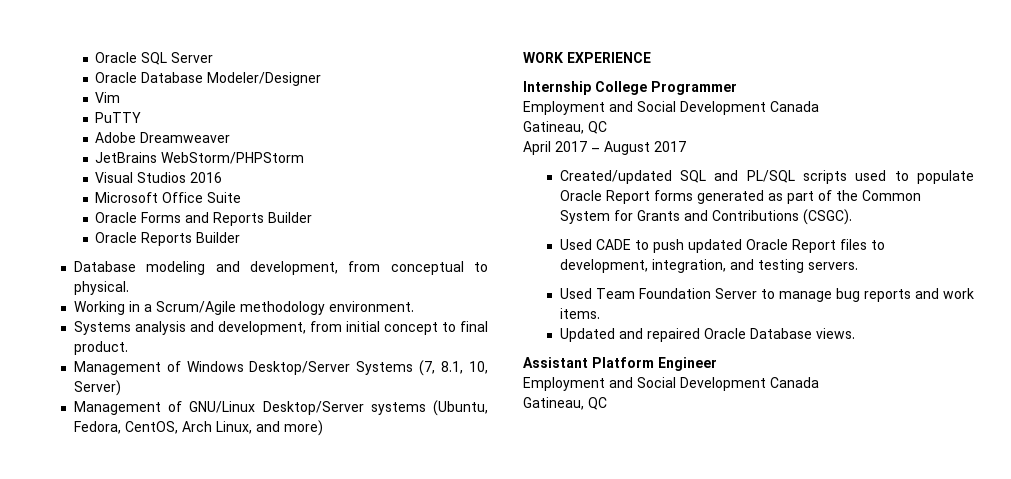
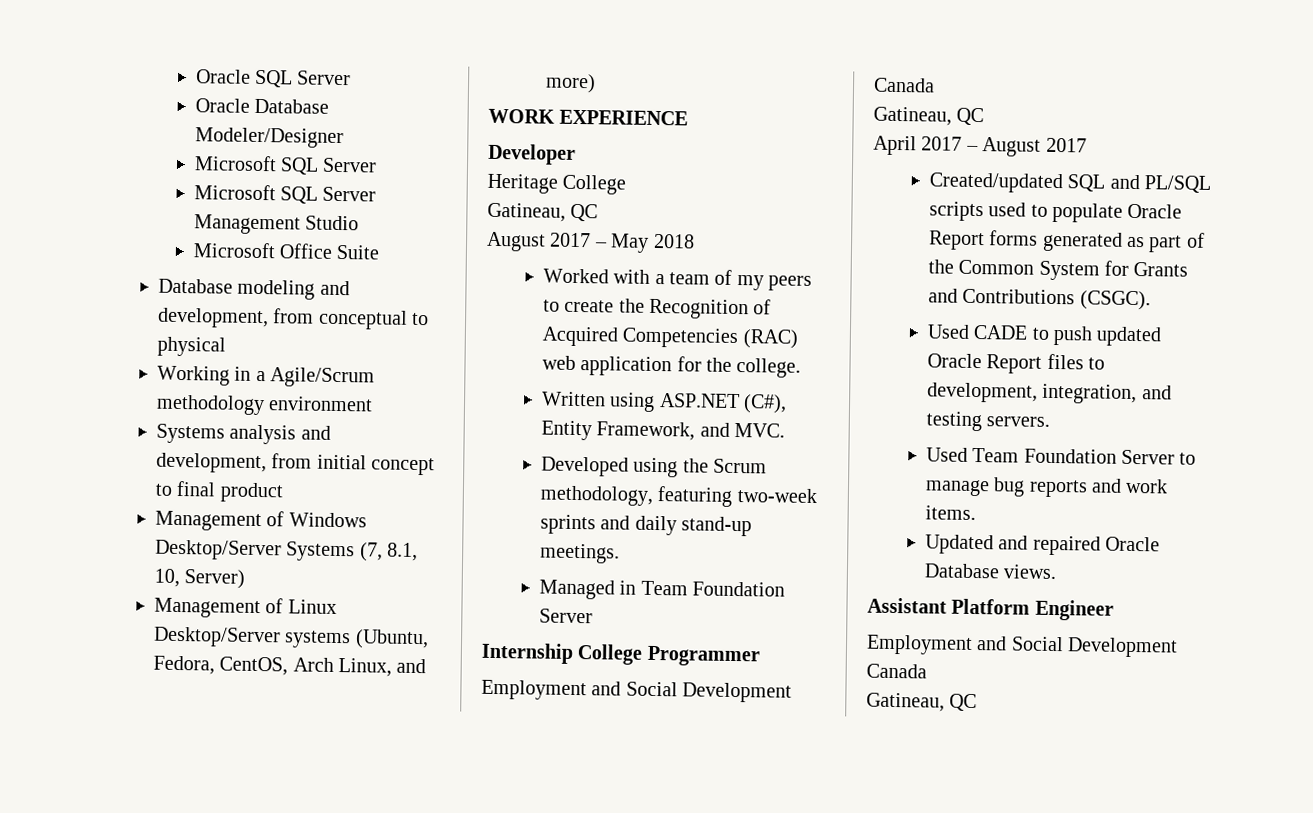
  Oracle Database Modeler/Designer
- Vim
- PuTTY
- Adobe Dreamweaver
- JetBrains WebStorm/PHPStorm
- Visual Studios 2016
+ Microsoft SQL Server
+ Microsoft SQL Server Management Studio
  Microsoft Office Suite
- Oracle Forms and Reports Builder
- Oracle Reports Builder
- Database modeling and development, from conceptual to physical.
+ Database modeling and development, from conceptual to physical
- Working in a Scrum/Agile methodology environment.
+ Working in a Agile/Scrum methodology environment
- Systems analysis and development, from initial concept to final product.
+ Systems analysis and development, from initial concept to final product
- Management of GNU/Linux Desktop/Server systems (Ubuntu, Fedora, CentOS, Arch Linux, and more)
+ Management of Linux Desktop/Server systems (Ubuntu, Fedora, CentOS, Arch Linux, and more)
+ Developer
+ Heritage College
+ Gatineau, QC
+ August 2017 – May 2018
+ Worked with a team of my peers to create the Recognition of Acquired Competencies (RAC) web application for the college.
+ Written using ASP.NET (C#), Entity Framework, and MVC.
+ Developed using the Scrum methodology, featuring two-week sprints and daily stand-up meetings.
+ Managed in Team Foundation Server

